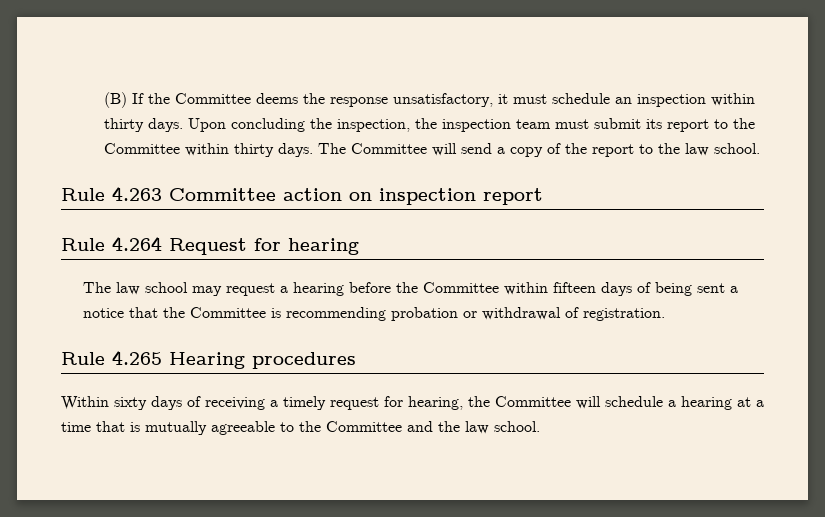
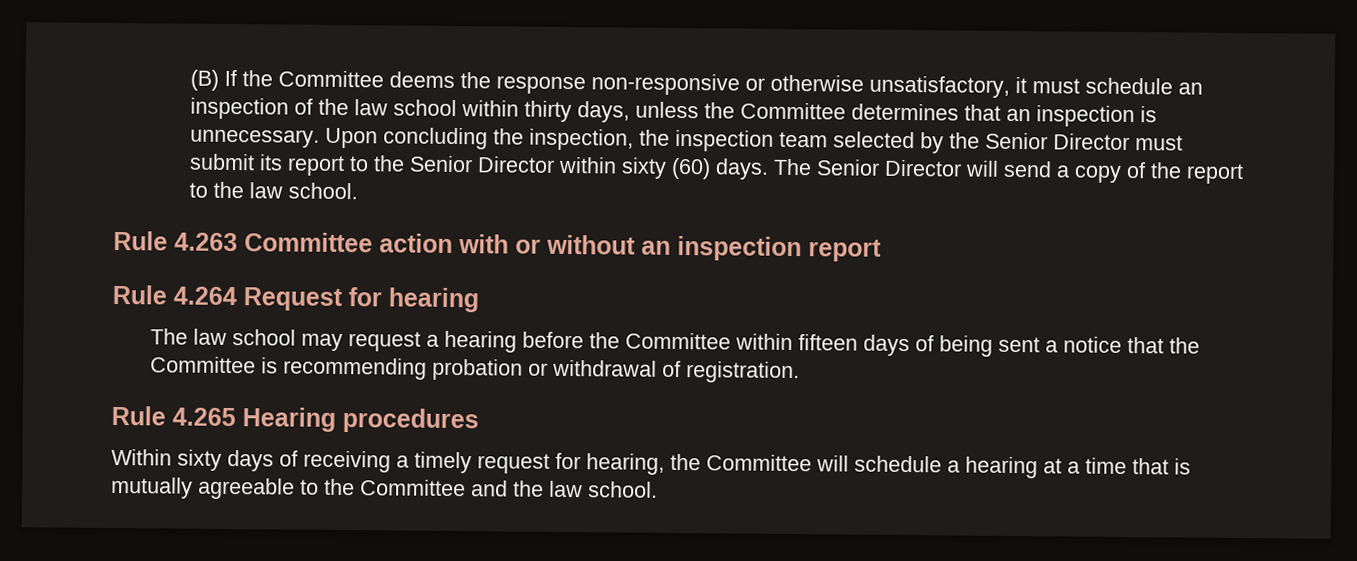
- (B) If the Committee deems the response unsatisfactory, it must schedule an inspection within thirty days.
+ (B) If the Committee deems the response non-responsive or otherwise unsatisfactory, it must schedule an inspection of the law school within thirty days, unless the Committee determines that an inspection is unnecessary.
- Upon concluding the inspection, the inspection team must submit its report to the Committee within thirty days. The Committee will send a copy of the report to the law school.
+ Upon concluding the inspection, the inspection team selected by the Senior Director must submit its report to the Senior Director within sixty (60) days. The Senior Director will send a copy of the report to the law school.
- Rule 4.263 Committee action on inspection report
+ Rule 4.263 Committee action with or without an inspection report

